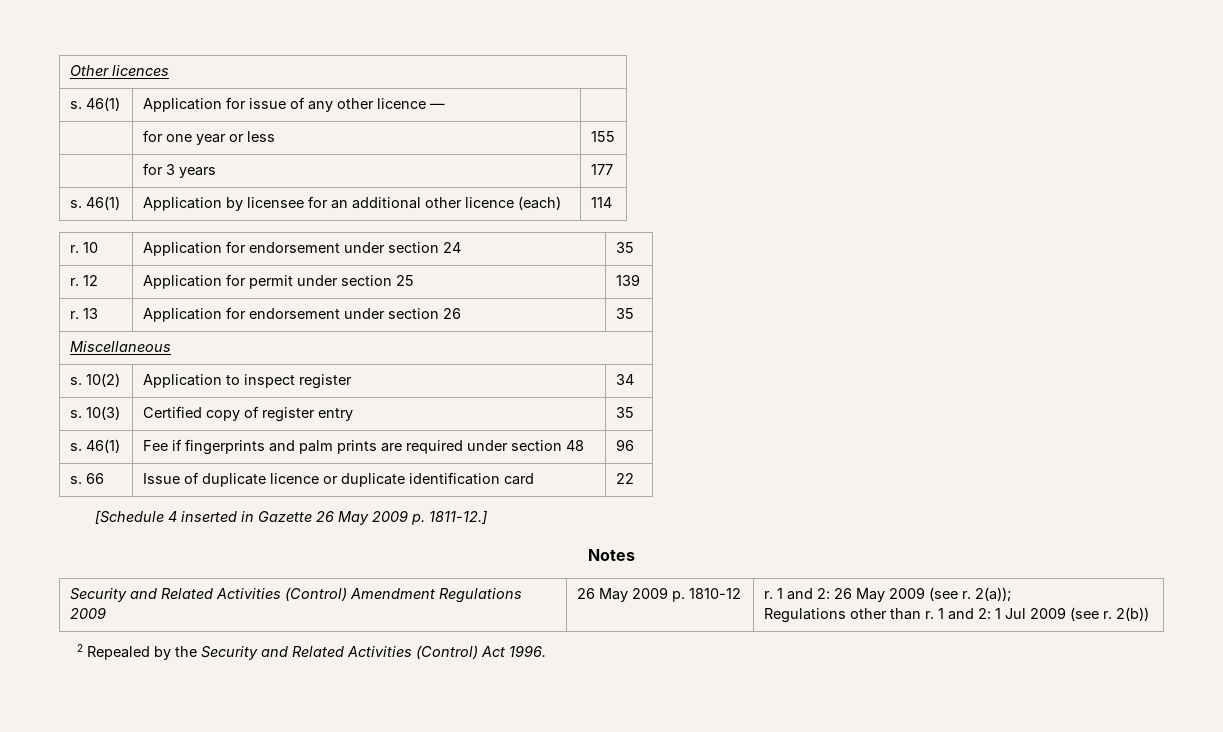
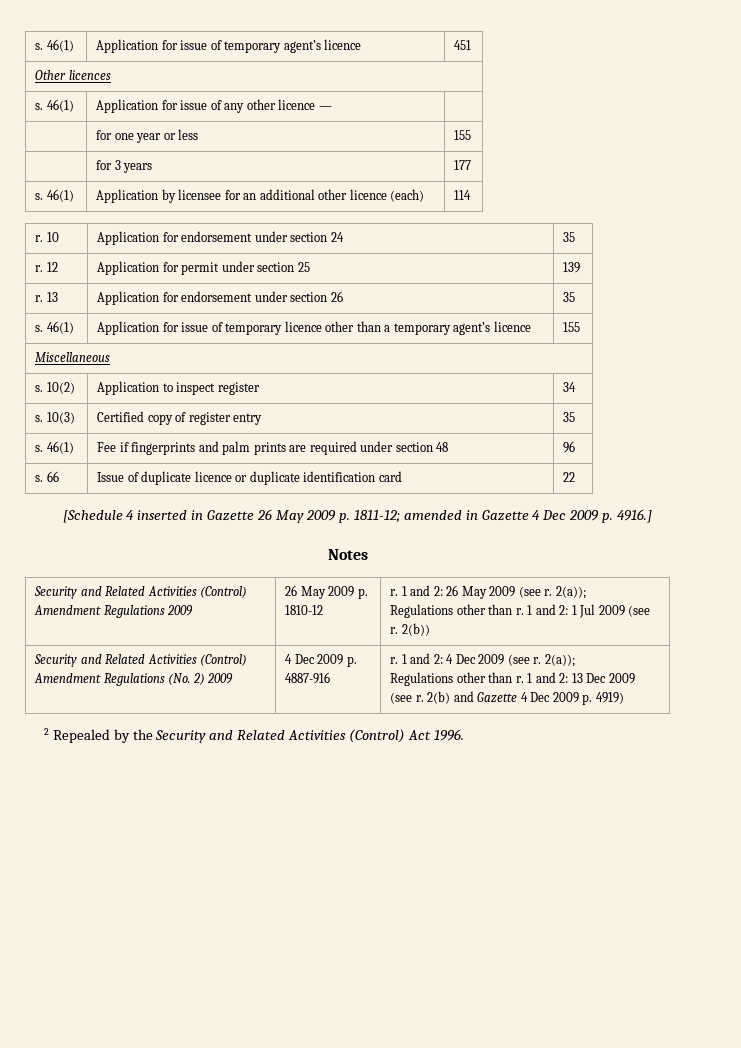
+ s. 46(1) | Application for issue of temporary agent’s licence | 451
+ s. 46(1) | Application for issue of temporary licence other than a temporary agent’s licence | 155
- [Schedule 4 inserted in Gazette 26 May 2009 p. 1811-12.]
+ [Schedule 4 inserted in Gazette 26 May 2009 p. 1811-12; amended in Gazette 4 Dec 2009 p. 4916.]
+ Security and Related Activities (Control) Amendment Regulations (No. 2) 2009 | 4 Dec 2009 p. 4887-916 | r. 1 and 2: 4 Dec 2009 (see r. 2(a));
+ Regulations other than r. 1 and 2: 13 Dec 2009 (see r. 2(b) and Gazette 4 Dec 2009 p. 4919)

